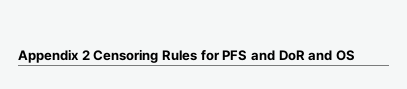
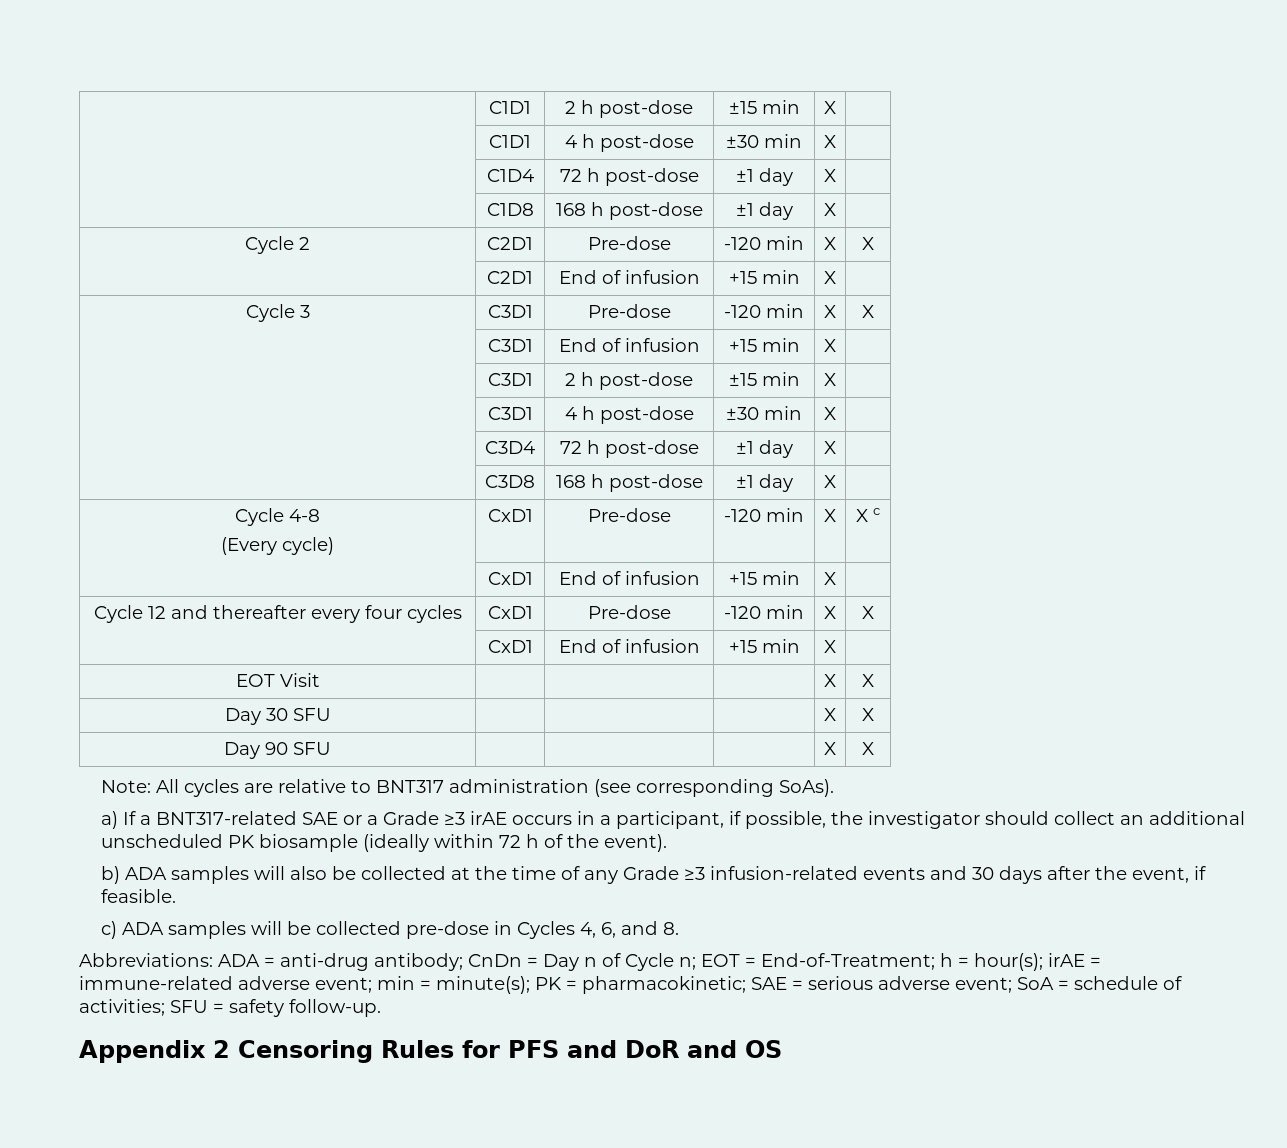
+ | C1D1 | 2 h post-dose | ±15 min | X |
+ | C1D1 | 4 h post-dose | ±30 min | X |
+ | C1D4 | 72 h post-dose | ±1 day | X |
+ | C1D8 | 168 h post-dose | ±1 day | X |
+ Cycle 2 | C2D1 | Pre-dose | -120 min | X | X
+ | C2D1 | End of infusion | +15 min | X |
+ Cycle 3 | C3D1 | Pre-dose | -120 min | X | X
+ | C3D1 | End of infusion | +15 min | X |
+ | C3D1 | 2 h post-dose | ±15 min | X |
+ | C3D1 | 4 h post-dose | ±30 min | X |
+ | C3D4 | 72 h post-dose | ±1 day | X |
+ | C3D8 | 168 h post-dose | ±1 day | X |
+ Cycle 4-8
+ (Every cycle) | CxD1 | Pre-dose | -120 min | X | X c
+ | CxD1 | End of infusion | +15 min | X |
+ Cycle 12 and thereafter every four cycles | CxD1 | Pre-dose | -120 min | X | X
+ | CxD1 | End of infusion | +15 min | X |
+ EOT Visit | | | | X | X
+ Day 30 SFU | | | | X | X
+ Day 90 SFU | | | | X | X
+ Note: All cycles are relative to BNT317 administration (see corresponding SoAs).
+ a) If a BNT317-related SAE or a Grade ≥3 irAE occurs in a participant, if possible, the investigator should collect an additional unscheduled PK biosample (ideally within 72 h of the event).
+ b) ADA samples will also be collected at the time of any Grade ≥3 infusion-related events and 30 days after the event, if feasible.
+ c) ADA samples will be collected pre-dose in Cycles 4, 6, and 8.
+ Abbreviations: ADA = anti-drug antibody; CnDn = Day n of Cycle n; EOT = End-of-Treatment; h = hour(s); irAE = immune-related adverse event; min = minute(s); PK = pharmacokinetic; SAE = serious adverse event; SoA = schedule of activities; SFU = safety follow-up.

